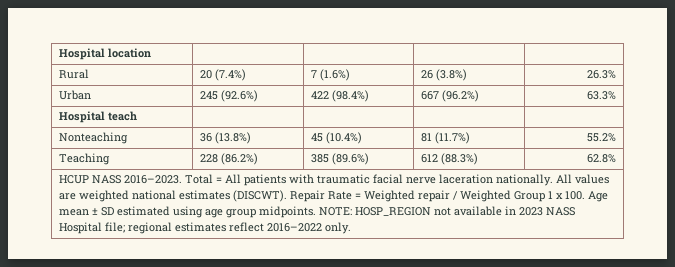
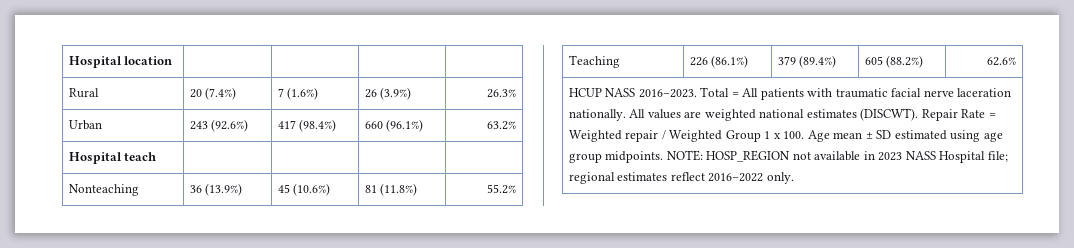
- Rural | 20 (7.4%) | 7 (1.6%) | 26 (3.8%) | 26.3%
+ Rural | 20 (7.4%) | 7 (1.6%) | 26 (3.9%) | 26.3%
- Urban | 245 (92.6%) | 422 (98.4%) | 667 (96.2%) | 63.3%
+ Urban | 243 (92.6%) | 417 (98.4%) | 660 (96.1%) | 63.2%
- Nonteaching | 36 (13.8%) | 45 (10.4%) | 81 (11.7%) | 55.2%
+ Nonteaching | 36 (13.9%) | 45 (10.6%) | 81 (11.8%) | 55.2%
- Teaching | 228 (86.2%) | 385 (89.6%) | 612 (88.3%) | 62.8%
+ Teaching | 226 (86.1%) | 379 (89.4%) | 605 (88.2%) | 62.6%

